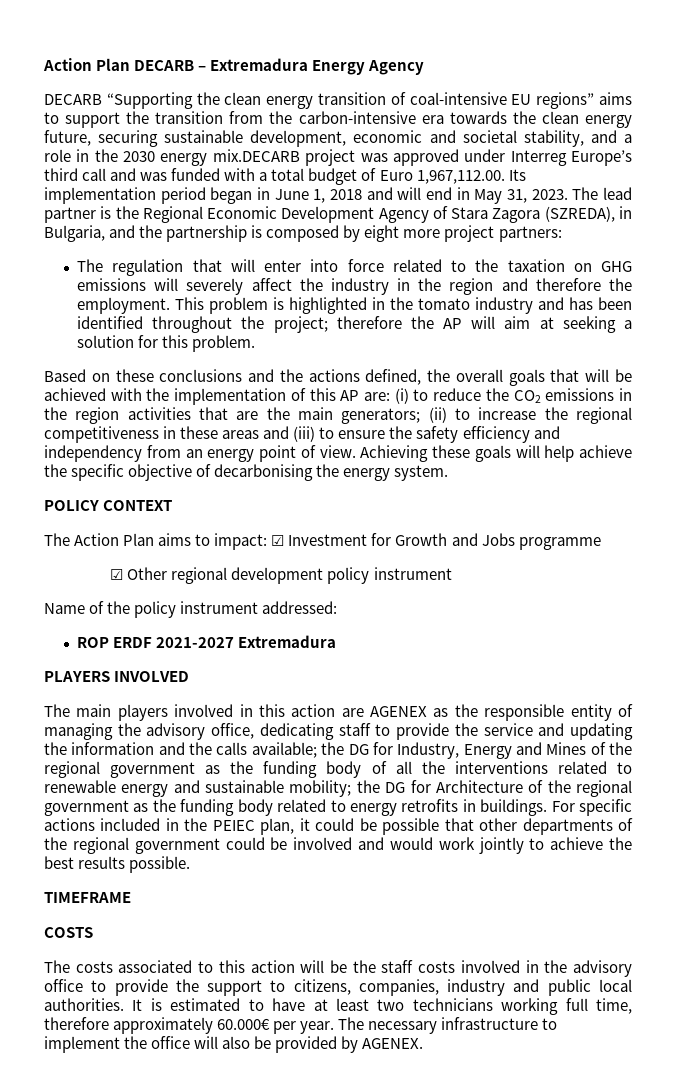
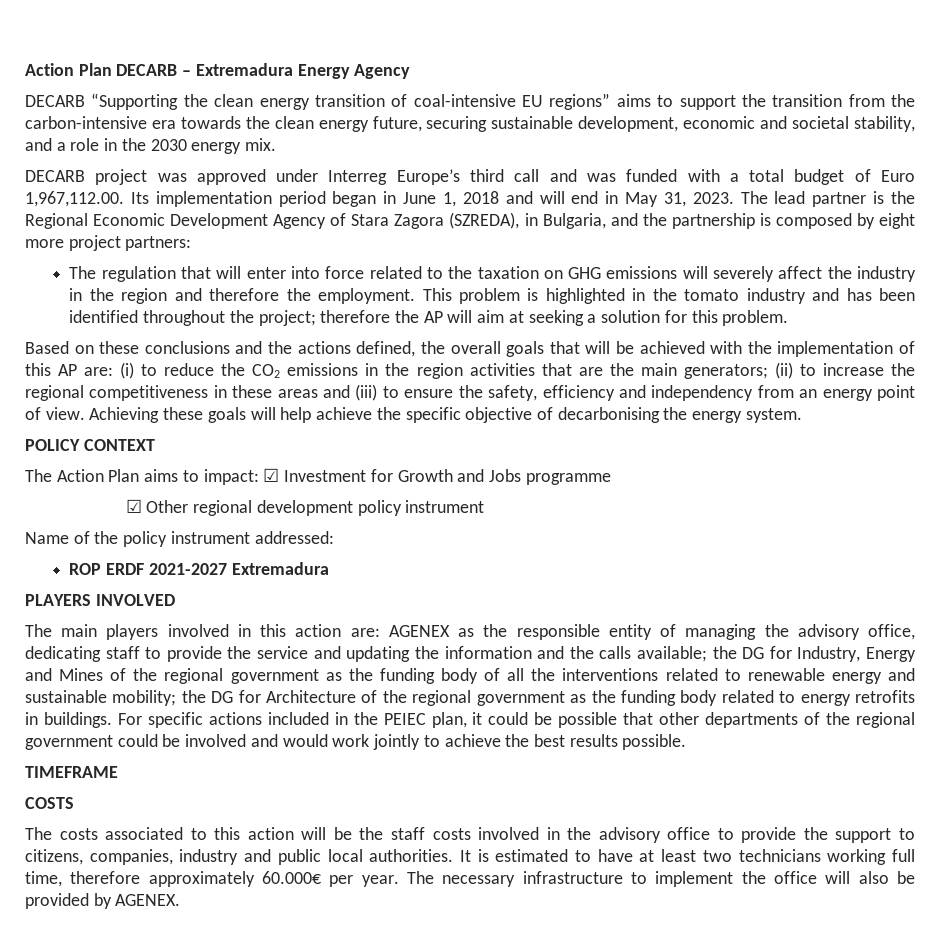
- DECARB “Supporting the clean energy transition of coal-intensive EU regions” aims to support the transition from the carbon-intensive era towards the clean energy future, securing sustainable development, economic and societal stability, and a role in the 2030 energy mix.DECARB project was approved under Interreg Europe’s third call and was funded with a total budget of Euro 1,967,112.00. Its implementation period began in June 1, 2018 and will end in May 31, 2023.
+ DECARB “Supporting the clean energy transition of coal-intensive EU regions” aims to support the transition from the carbon-intensive era towards the clean energy future, securing sustainable development, economic and societal stability, and a role in the 2030 energy mix.
+ DECARB project was approved under Interreg Europe’s third call and was funded with a total budget of Euro 1,967,112.00. Its implementation period began in June 1, 2018 and will end in May 31, 2023.
- Based on these conclusions and the actions defined, the overall goals that will be achieved with the implementation of this AP are: (i) to reduce the CO2 emissions in the region activities that are the main generators; (ii) to increase the regional competitiveness in these areas and (iii) to ensure the safety efficiency and independency from an energy point of view.
+ Based on these conclusions and the actions defined, the overall goals that will be achieved with the implementation of this AP are: (i) to reduce the CO2 emissions in the region activities that are the main generators; (ii) to increase the regional competitiveness in these areas and (iii) to ensure the safety, efficiency and independency from an energy point of view.
- The main players involved in this action are AGENEX as the responsible entity of managing the advisory office, dedicating staff to provide the service and updating the information and the calls available;
+ The main players involved in this action are: AGENEX as the responsible entity of managing the advisory office, dedicating staff to provide the service and updating the information and the calls available;

